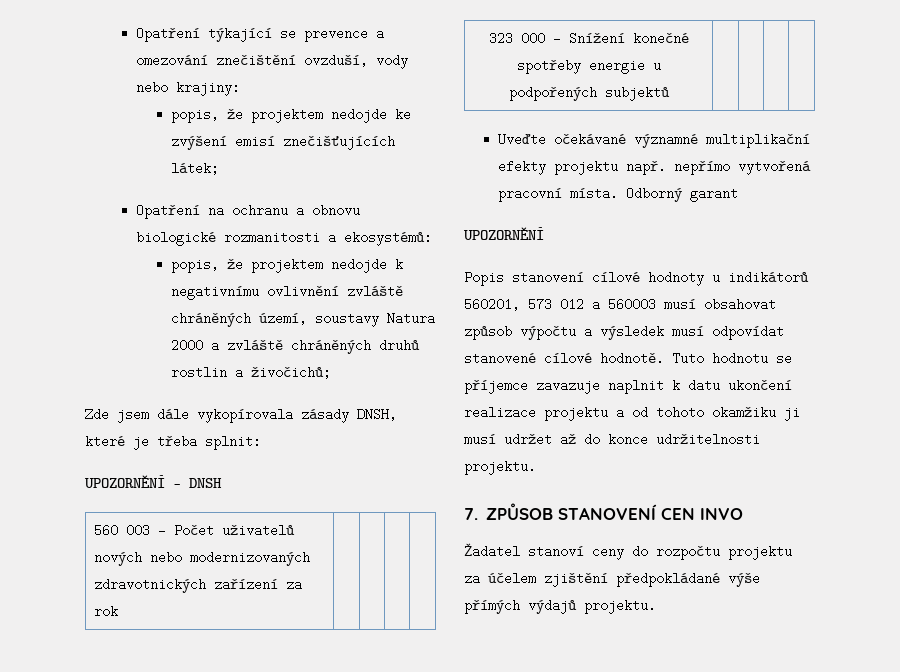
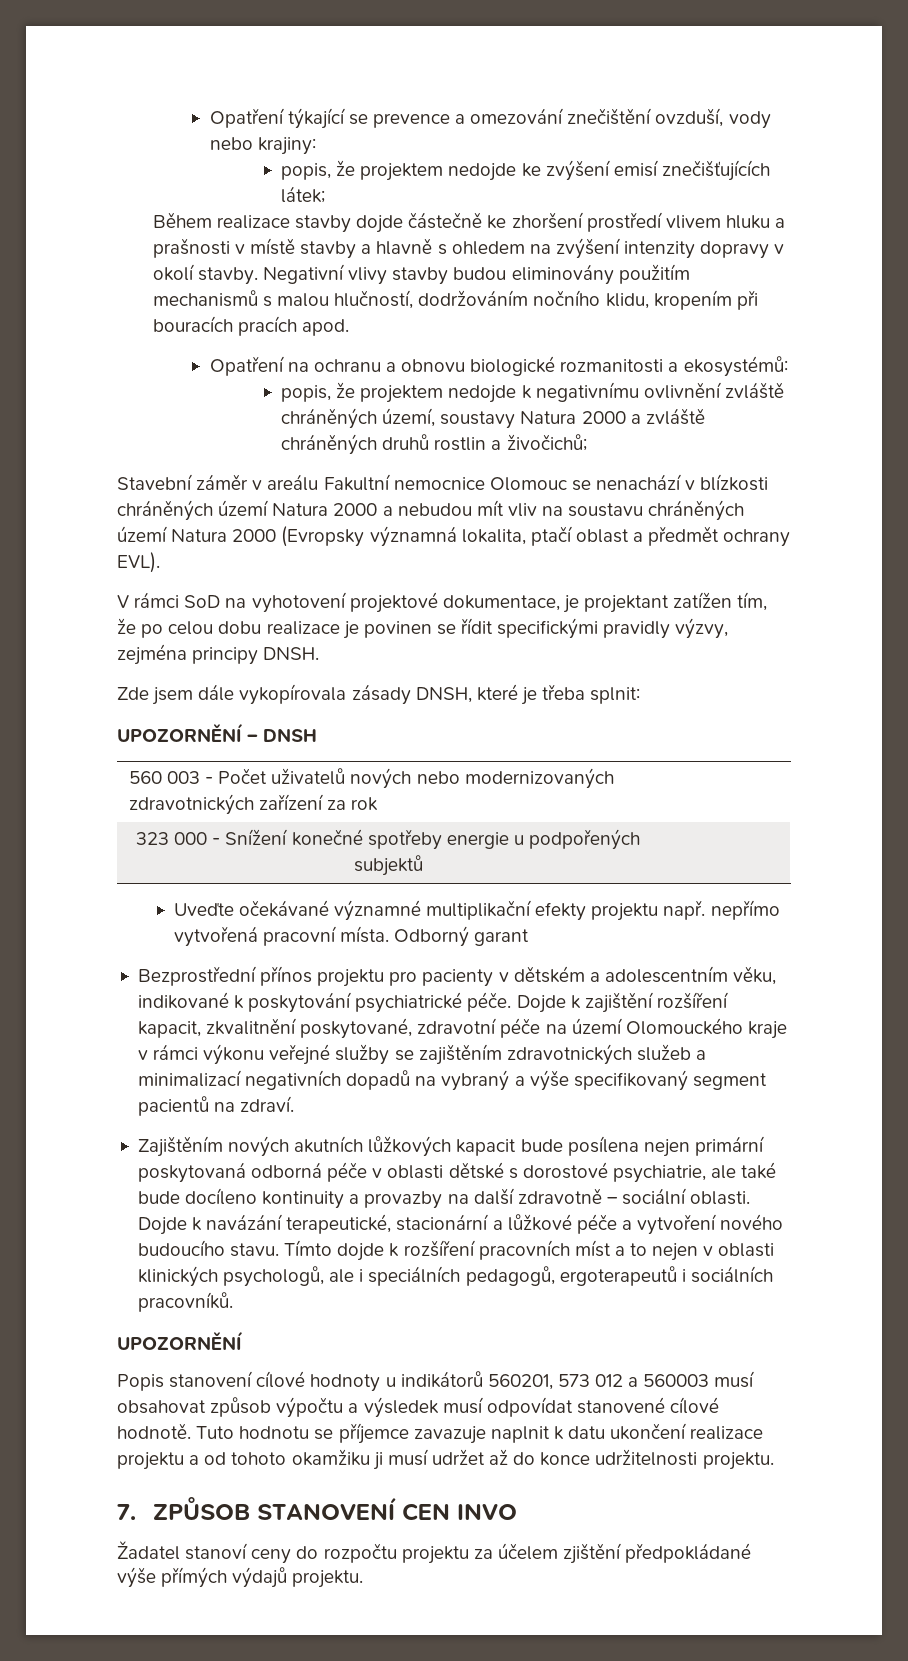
+ Během realizace stavby dojde částečně ke zhoršení prostředí vlivem hluku a prašnosti v místě stavby a hlavně s ohledem na zvýšení intenzity dopravy v okolí stavby. Negativní vlivy stavby budou eliminovány použitím mechanismů s malou hlučností, dodržováním nočního klidu, kropením při bouracích pracích apod.
+ Stavební záměr v areálu Fakultní nemocnice Olomouc se nenachází v blízkosti chráněných území Natura 2000 a nebudou mít vliv na soustavu chráněných území Natura 2000 (Evropsky významná lokalita, ptačí oblast a předmět ochrany EVL).
+ V rámci SoD na vyhotovení projektové dokumentace, je projektant zatížen tím, že po celou dobu realizace je povinen se řídit specifickými pravidly výzvy, zejména principy DNSH.
+ Bezprostřední přínos projektu pro pacienty v dětském a adolescentním věku, indikované k poskytování psychiatrické péče. Dojde k zajištění rozšíření kapacit, zkvalitnění poskytované, zdravotní péče na území Olomouckého kraje v rámci výkonu veřejné služby se zajištěním zdravotnických služeb a minimalizací negativních dopadů na vybraný a výše specifikovaný segment pacientů na zdraví.
+ Zajištěním nových akutních lůžkových kapacit bude posílena nejen primární poskytovaná odborná péče v oblasti dětské s dorostové psychiatrie, ale také bude docíleno kontinuity a provazby na další zdravotně – sociální oblasti. Dojde k navázání terapeutické, stacionární a lůžkové péče a vytvoření nového budoucího stavu. Tímto dojde k rozšíření pracovních míst a to nejen v oblasti klinických psychologů, ale i speciálních pedagogů, ergoterapeutů i sociálních pracovníků.

